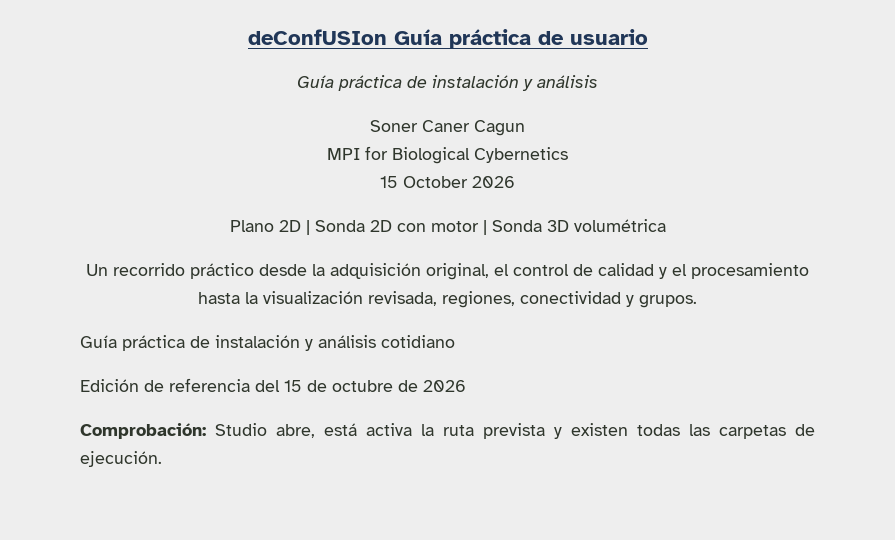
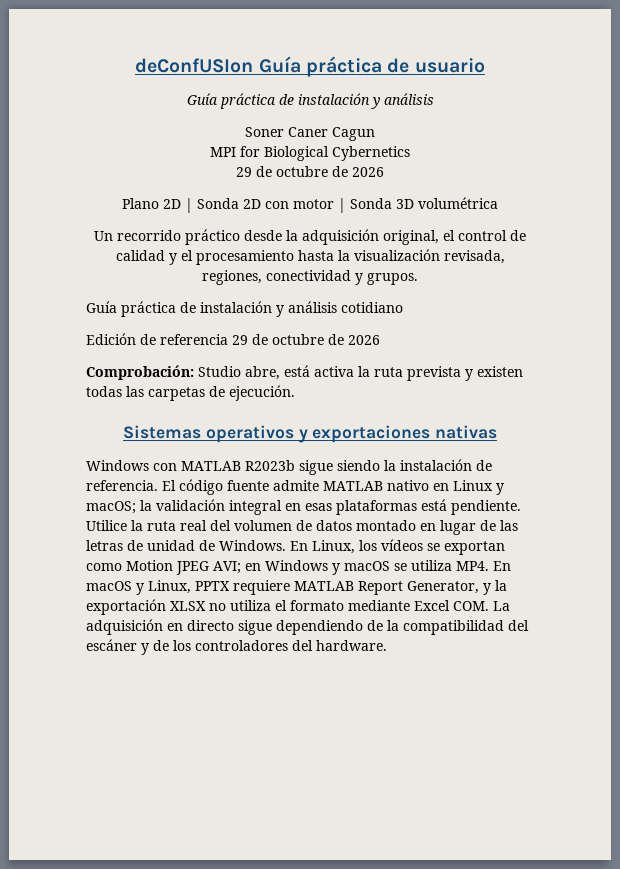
  MPI for Biological Cybernetics
- 15 October 2026
+ 29 de octubre de 2026
- Edición de referencia del 15 de octubre de 2026
+ Edición de referencia 29 de octubre de 2026
+ Sistemas operativos y exportaciones nativas
+ Windows con MATLAB R2023b sigue siendo la instalación de referencia. El código fuente admite MATLAB nativo en Linux y macOS; la validación integral en esas plataformas está pendiente. Utilice la ruta real del volumen de datos montado en lugar de las letras de unidad de Windows. En Linux, los vídeos se exportan como Motion JPEG AVI; en Windows y macOS se utiliza MP4. En macOS y Linux, PPTX requiere MATLAB Report Generator, y la exportación XLSX no utiliza el formato mediante Excel COM. La adquisición en directo sigue dependiendo de la compatibilidad del escáner y de los controladores del hardware.

